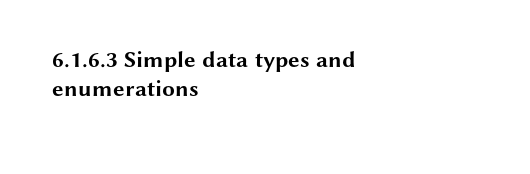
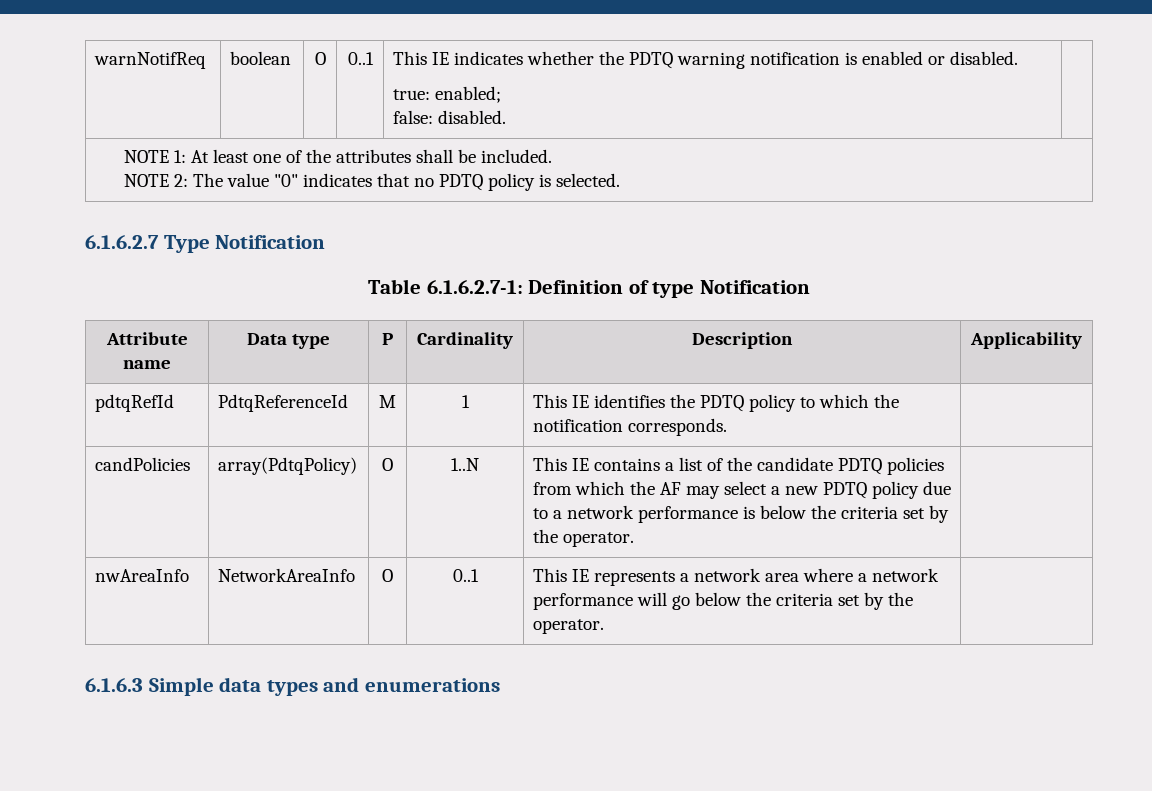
+ warnNotifReq | boolean | O | 0..1 | This IE indicates whether the PDTQ warning notification is enabled or disabled.
+ true: enabled;
+ false: disabled. |
+ NOTE 1: At least one of the attributes shall be included.
+ NOTE 2: The value "0" indicates that no PDTQ policy is selected.
+ 6.1.6.2.7 Type Notification
+ Table 6.1.6.2.7-1: Definition of type Notification
+ Attribute name | Data type | P | Cardinality | Description | Applicability
+ pdtqRefId | PdtqReferenceId | M | 1 | This IE identifies the PDTQ policy to which the notification corresponds. |
+ candPolicies | array(PdtqPolicy) | O | 1..N | This IE contains a list of the candidate PDTQ policies from which the AF may select a new PDTQ policy due to a network performance is below the criteria set by the operator. |
+ nwAreaInfo | NetworkAreaInfo | O | 0..1 | This IE represents a network area where a network performance will go below the criteria set by the operator. |

